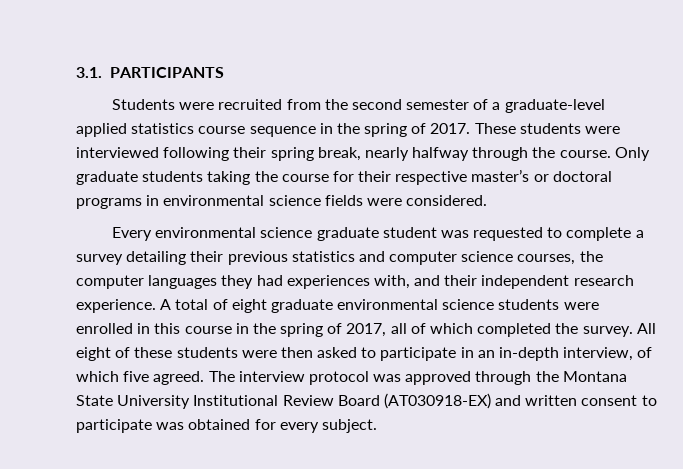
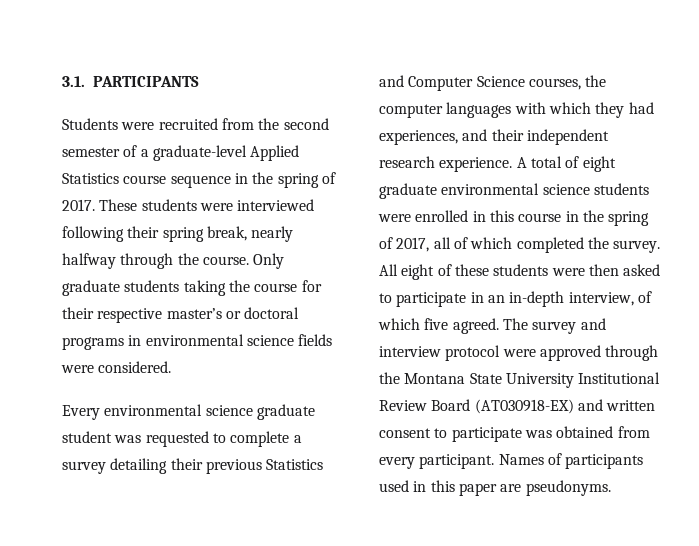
- Students were recruited from the second semester of a graduate-level applied statistics course sequence in the spring of 2017.
+ Students were recruited from the second semester of a graduate-level Applied Statistics course sequence in the spring of 2017.
- Every environmental science graduate student was requested to complete a survey detailing their previous statistics and computer science courses, the computer languages they had experiences with, and their independent research experience.
+ Every environmental science graduate student was requested to complete a survey detailing their previous Statistics and Computer Science courses, the computer languages with which they had experiences, and their independent research experience.
- The interview protocol was approved through the Montana State University Institutional Review Board (AT030918-EX) and written consent to participate was obtained for every subject.
+ The survey and interview protocol were approved through the Montana State University Institutional Review Board (AT030918-EX) and written consent to participate was obtained from every participant. Names of participants used in this paper are pseudonyms.

